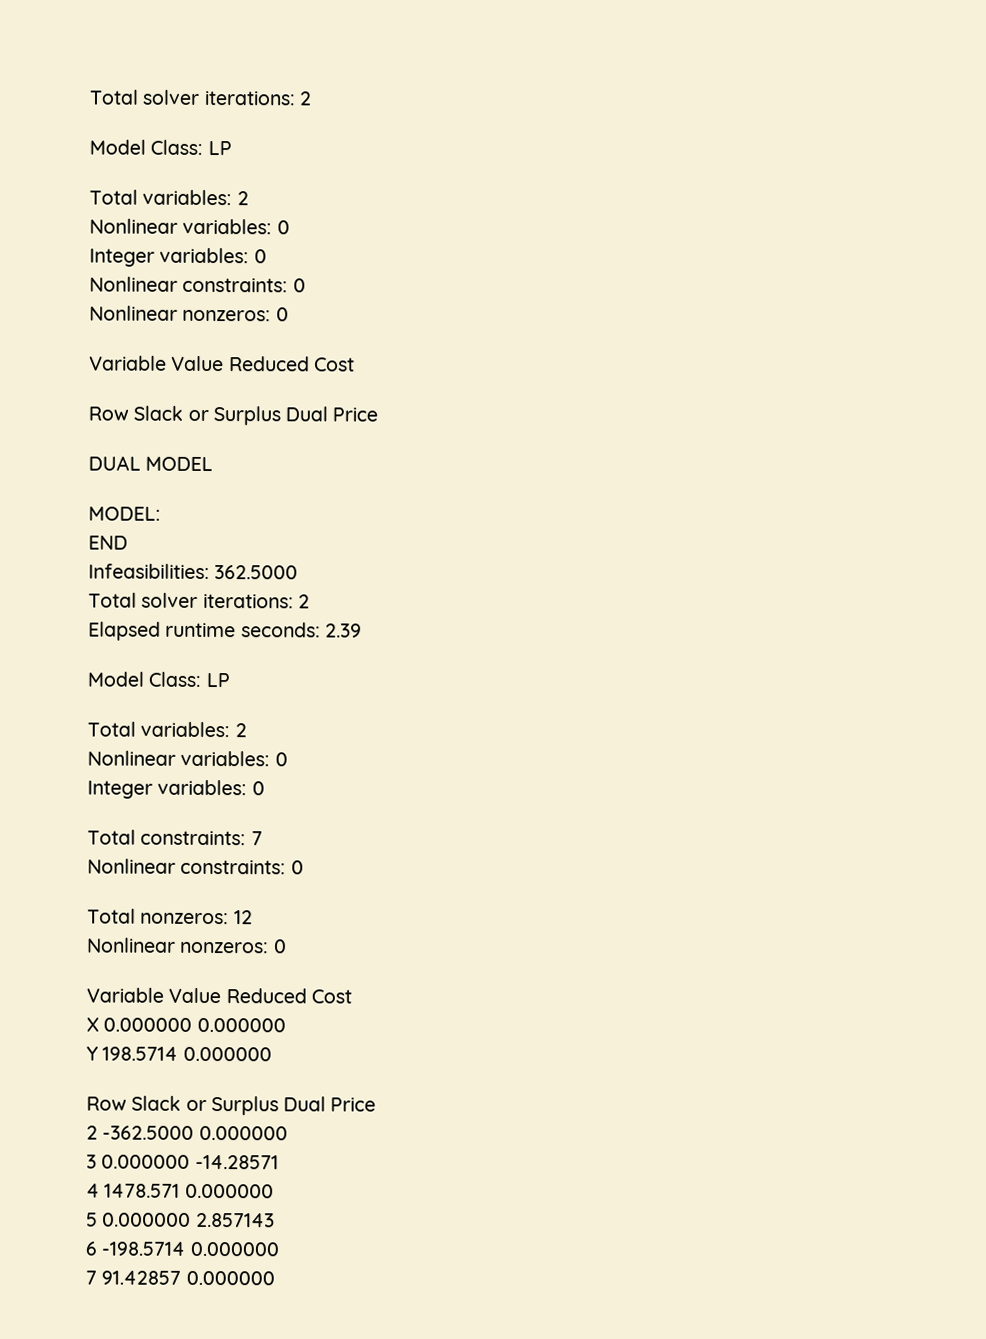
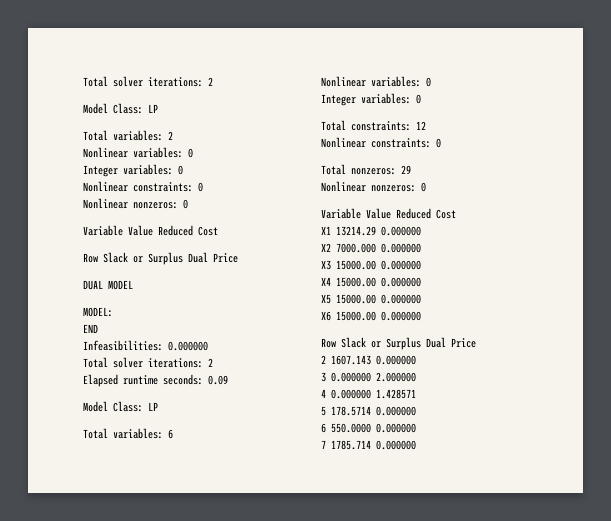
- Infeasibilities: 362.5000
+ Infeasibilities: 0.000000
- Elapsed runtime seconds: 2.39
+ Elapsed runtime seconds: 0.09
  Model Class: LP
- Total variables: 2
+ Total variables: 6
- Total constraints: 7
+ Total constraints: 12
- Total nonzeros: 12
+ Total nonzeros: 29
  Nonlinear nonzeros: 0
  Variable Value Reduced Cost
- X 0.000000 0.000000
- Y 198.5714 0.000000
+ X1 13214.29 0.000000
+ X2 7000.000 0.000000
+ X3 15000.00 0.000000
+ X4 15000.00 0.000000
+ X5 15000.00 0.000000
+ X6 15000.00 0.000000
- 2 -362.5000 0.000000
+ 2 1607.143 0.000000
- 3 0.000000 -14.28571
+ 3 0.000000 2.000000
- 4 1478.571 0.000000
- 5 0.000000 2.857143
- 6 -198.5714 0.000000
+ 4 0.000000 1.428571
+ 5 178.5714 0.000000
+ 6 550.0000 0.000000
- 7 91.42857 0.000000
+ 7 1785.714 0.000000

